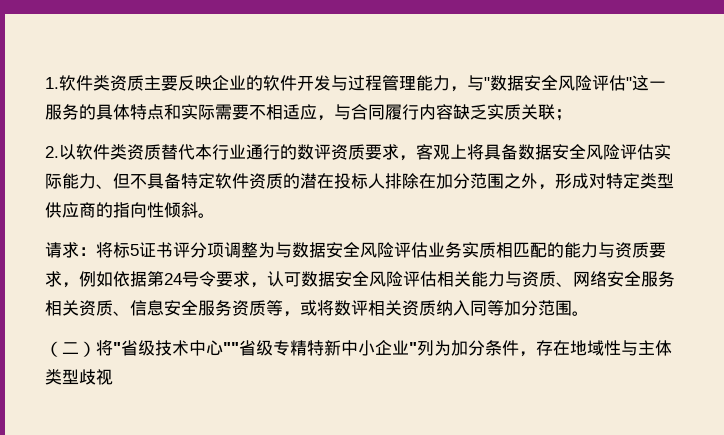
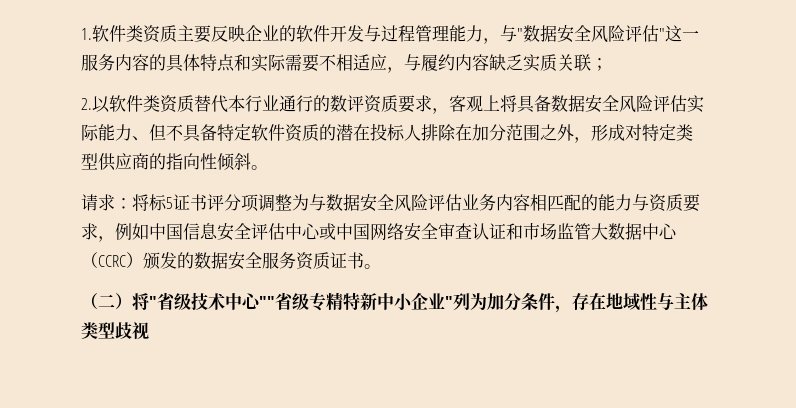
- 1.软件类资质主要反映企业的软件开发与过程管理能力，与"数据安全风险评估"这一服务的具体特点和实际需要不相适应，与合同履行内容缺乏实质关联；
+ 1.软件类资质主要反映企业的软件开发与过程管理能力，与"数据安全风险评估"这一服务内容的具体特点和实际需要不相适应，与履约内容缺乏实质关联；
- 请求：将标5证书评分项调整为与数据安全风险评估业务实质相匹配的能力与资质要求，例如依据第24号令要求，认可数据安全风险评估相关能力与资质、网络安全服务相关资质、信息安全服务资质等，或将数评相关资质纳入同等加分范围。
+ 请求：将标5证书评分项调整为与数据安全风险评估业务内容相匹配的能力与资质要求，例如中国信息安全评估中心或中国网络安全审查认证和市场监管大数据中心（CCRC）颁发的数据安全服务资质证书。

